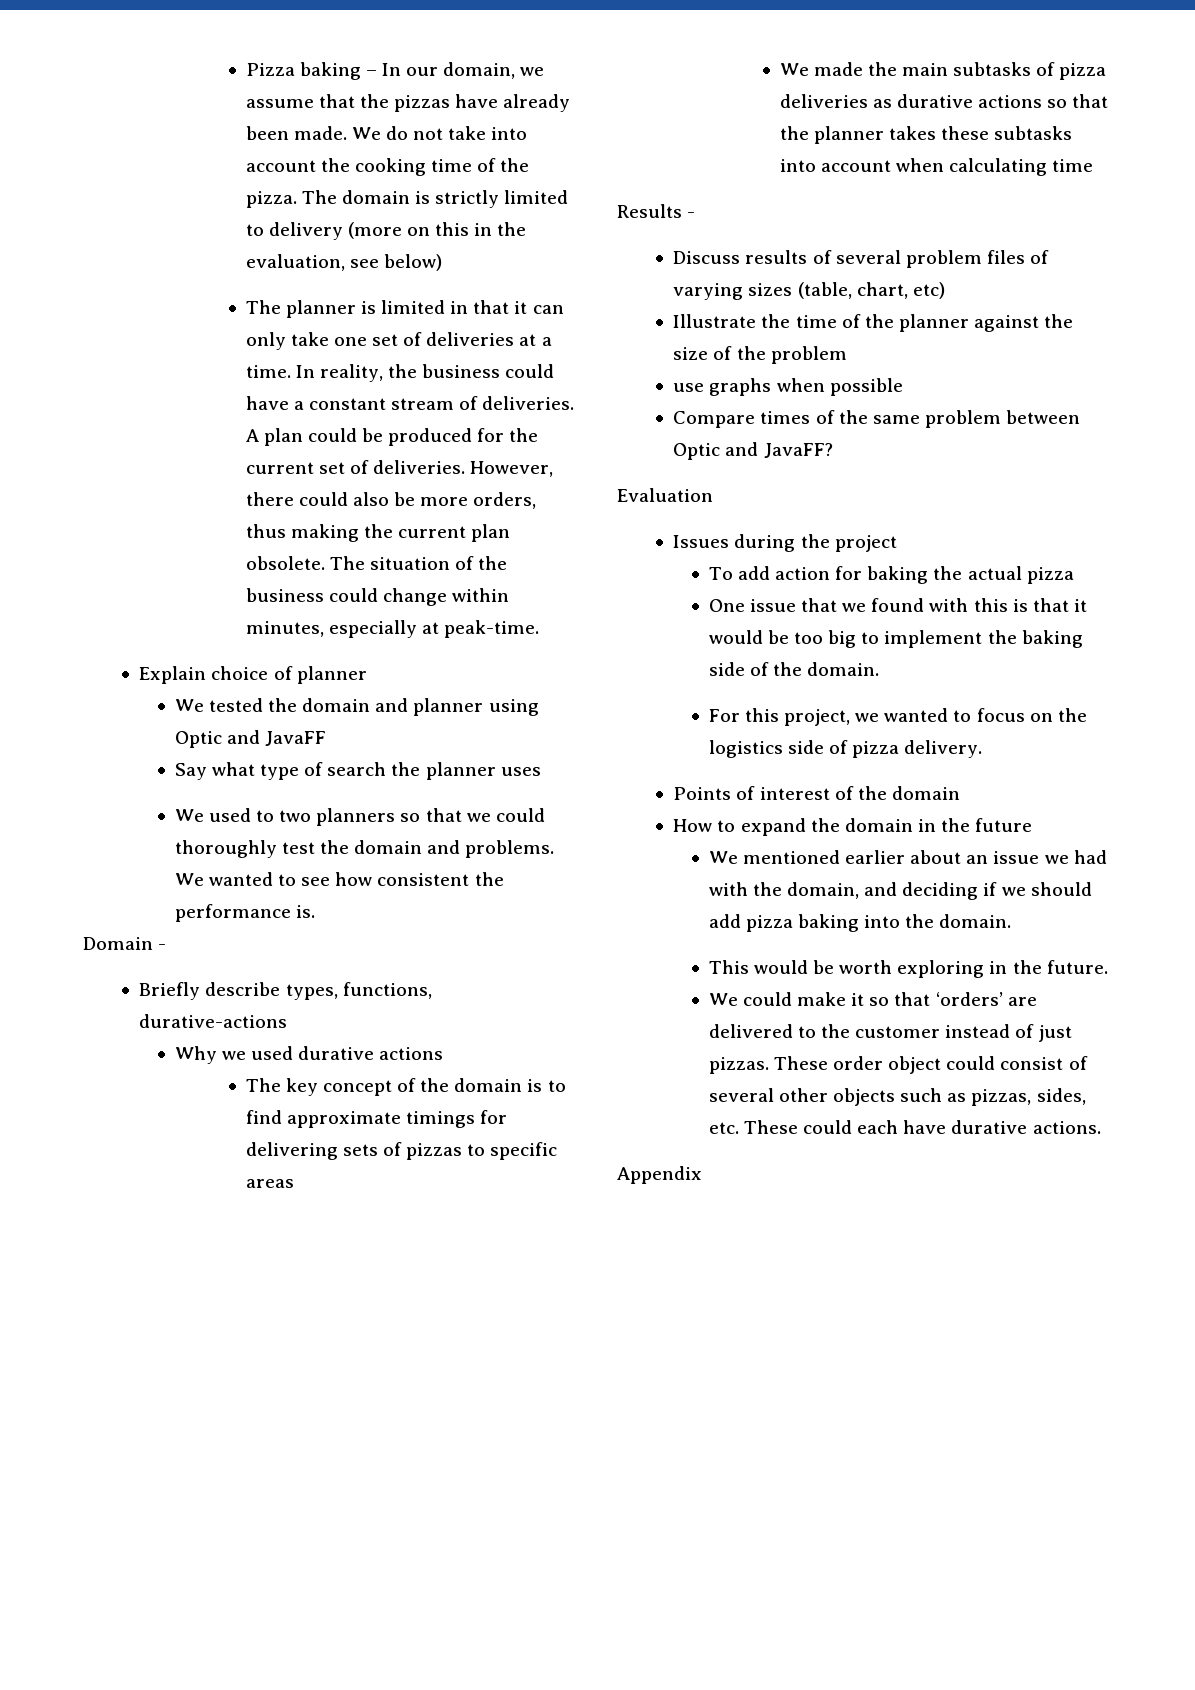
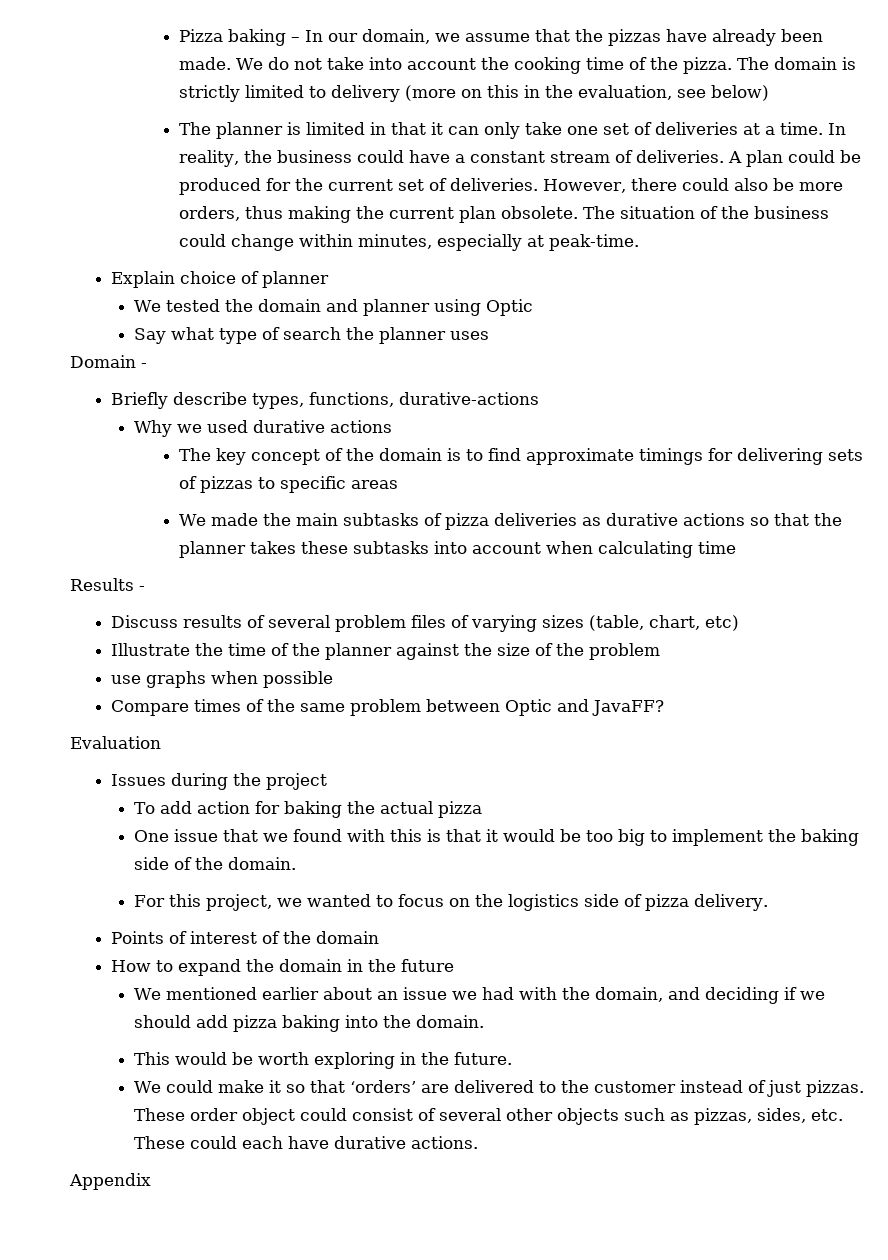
- We tested the domain and planner using Optic and JavaFF
+ We tested the domain and planner using Optic
- We used to two planners so that we could thoroughly test the domain and problems. We wanted to see how consistent the performance is.

